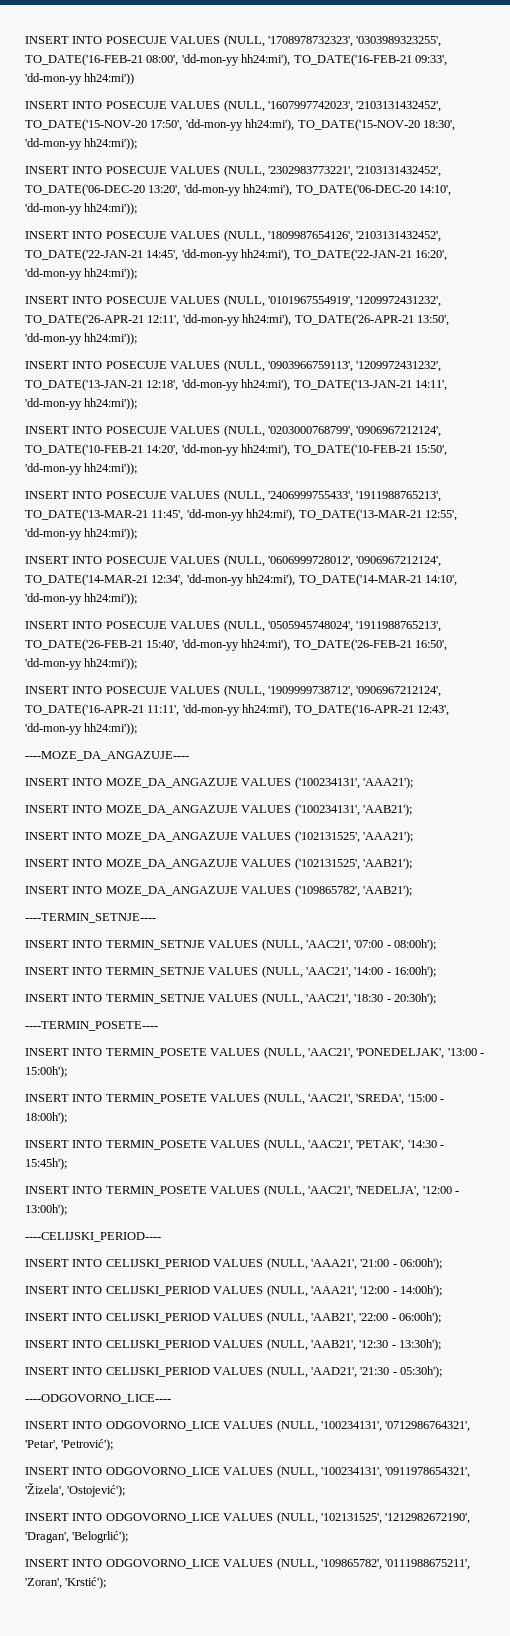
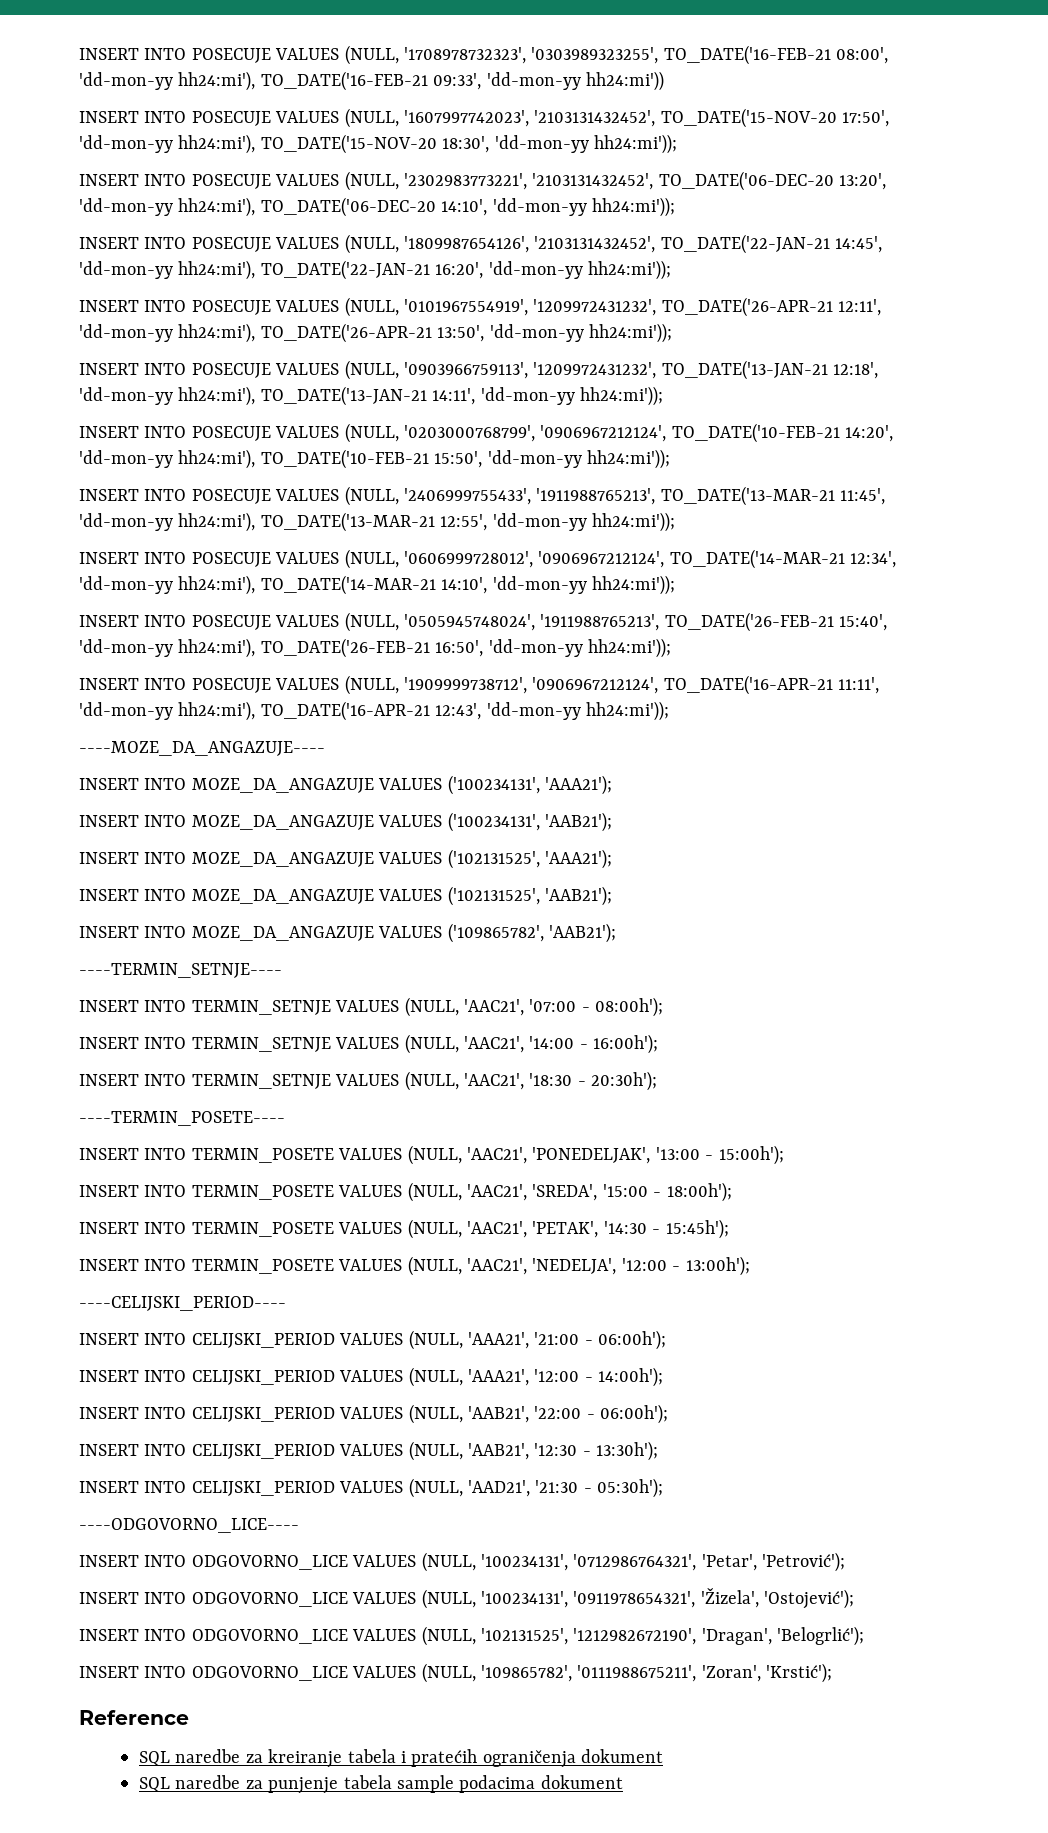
+ Reference
+ SQL naredbe za kreiranje tabela i pratećih ograničenja dokument
+ SQL naredbe za punjenje tabela sample podacima dokument

